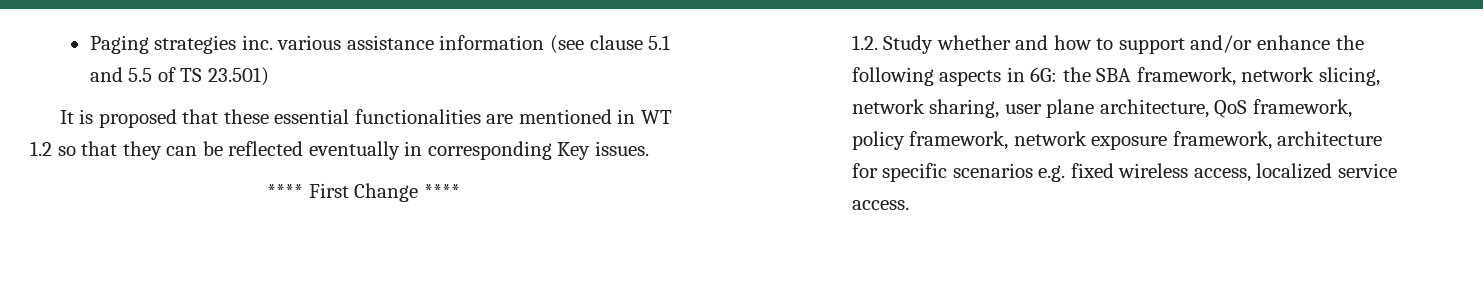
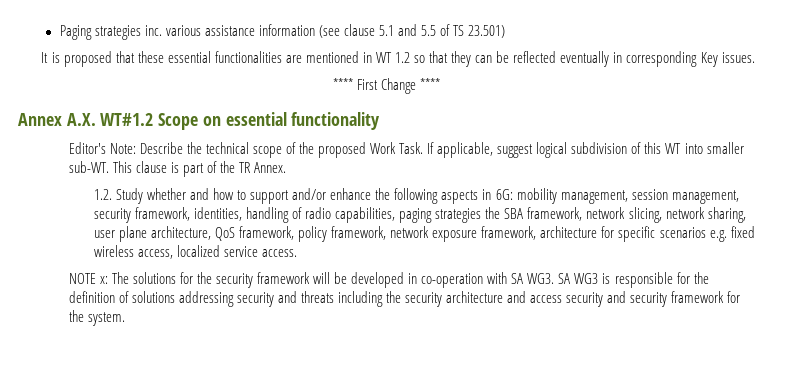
+ Annex A.X. WT#1.2 Scope on essential functionality
+ Editor's Note: Describe the technical scope of the proposed Work Task. If applicable, suggest logical subdivision of this WT into smaller sub-WT. This clause is part of the TR Annex.
- 1.2. Study whether and how to support and/or enhance the following aspects in 6G: the SBA framework, network slicing, network sharing, user plane architecture, QoS framework, policy framework, network exposure framework, architecture for specific scenarios e.g. fixed wireless access, localized service access.
+ 1.2. Study whether and how to support and/or enhance the following aspects in 6G: mobility management, session management, security framework, identities, handling of radio capabilities, paging strategies the SBA framework, network slicing, network sharing, user plane architecture, QoS framework, policy framework, network exposure framework, architecture for specific scenarios e.g. fixed wireless access, localized service access.
+ NOTE x: The solutions for the security framework will be developed in co-operation with SA WG3. SA WG3 is responsible for the definition of solutions addressing security and threats including the security architecture and access security and security framework for the system.

